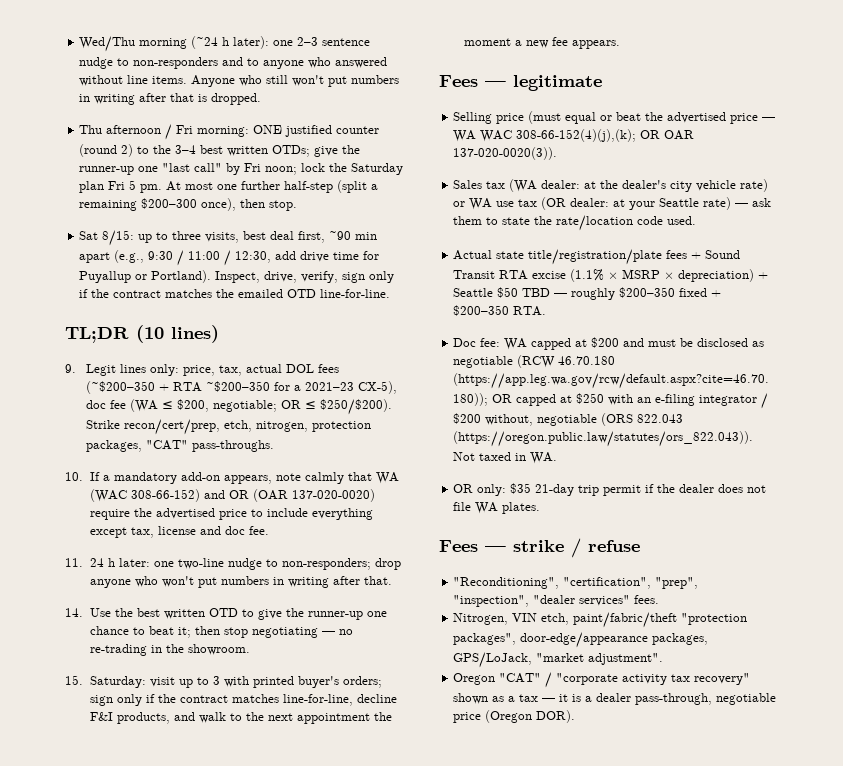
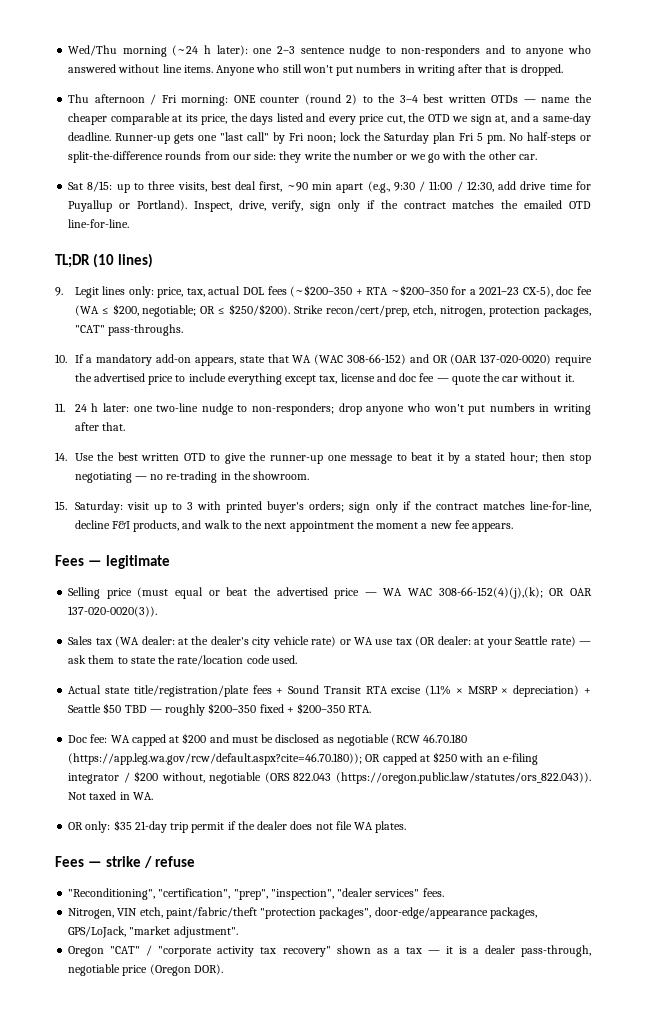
- Thu afternoon / Fri morning: ONE justified counter (round 2) to the 3–4 best written OTDs; give the runner-up one "last call" by Fri noon; lock the Saturday plan Fri 5 pm.
+ Thu afternoon / Fri morning: ONE counter (round 2) to the 3–4 best written OTDs — name the cheaper comparable at its price, the days listed and every price cut, the OTD we sign at, and a same-day deadline. Runner-up gets one "last call" by Fri noon; lock the Saturday plan Fri 5 pm.
- At most one further half-step (split a remaining $200–300 once), then stop.
+ No half-steps or split-the-difference rounds from our side: they write the number or we go with the other car.
- 10. If a mandatory add-on appears, note calmly that WA (WAC 308-66-152) and OR (OAR 137-020-0020) require the advertised price to include everything except tax, license and doc fee.
+ 10. If a mandatory add-on appears, state that WA (WAC 308-66-152) and OR (OAR 137-020-0020) require the advertised price to include everything except tax, license and doc fee — quote the car without it.
- 14. Use the best written OTD to give the runner-up one chance to beat it; then stop negotiating — no re-trading in the showroom.
+ 14. Use the best written OTD to give the runner-up one message to beat it by a stated hour; then stop negotiating — no re-trading in the showroom.

